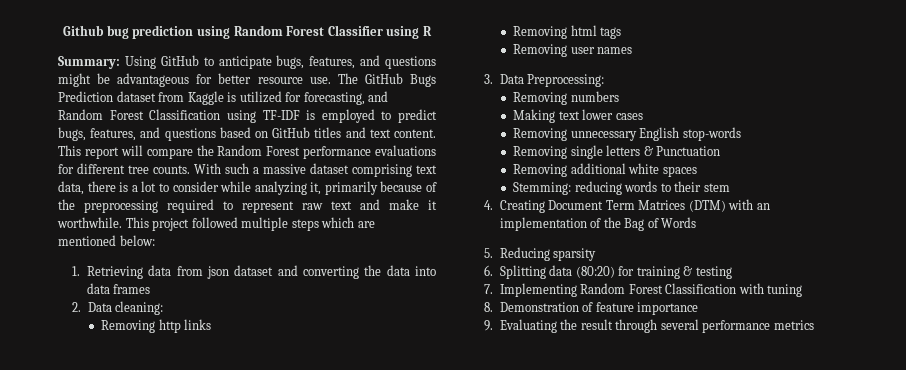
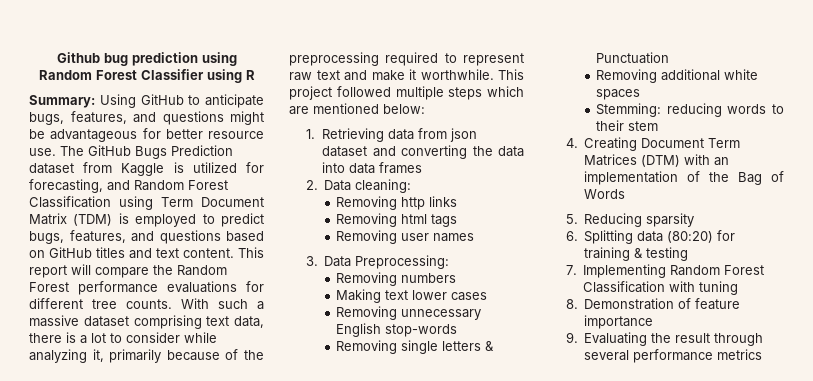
- The GitHub Bugs Prediction dataset from Kaggle is utilized for forecasting, and Random Forest Classification using TF-IDF is employed to predict bugs, features, and questions based on GitHub titles and text content.
+ The GitHub Bugs Prediction dataset from Kaggle is utilized for forecasting, and Random Forest Classification using Term Document Matrix (TDM) is employed to predict bugs, features, and questions based on GitHub titles and text content.

